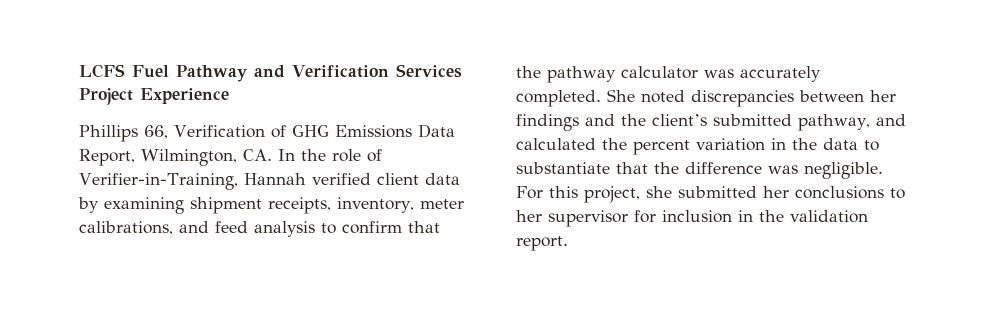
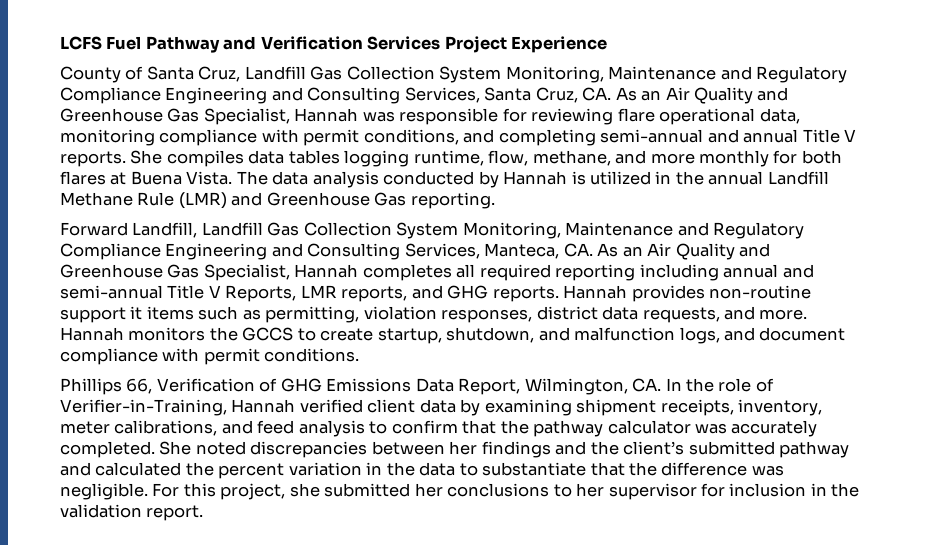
+ County of Santa Cruz, Landfill Gas Collection System Monitoring, Maintenance and Regulatory Compliance Engineering and Consulting Services, Santa Cruz, CA. As an Air Quality and Greenhouse Gas Specialist, Hannah was responsible for reviewing flare operational data, monitoring compliance with permit conditions, and completing semi-annual and annual Title V reports. She compiles data tables logging runtime, flow, methane, and more monthly for both flares at Buena Vista. The data analysis conducted by Hannah is utilized in the annual Landfill Methane Rule (LMR) and Greenhouse Gas reporting.
+ Forward Landfill, Landfill Gas Collection System Monitoring, Maintenance and Regulatory Compliance Engineering and Consulting Services, Manteca, CA. As an Air Quality and Greenhouse Gas Specialist, Hannah completes all required reporting including annual and semi-annual Title V Reports, LMR reports, and GHG reports. Hannah provides non-routine support it items such as permitting, violation responses, district data requests, and more. Hannah monitors the GCCS to create startup, shutdown, and malfunction logs, and document compliance with permit conditions.
- She noted discrepancies between her findings and the client’s submitted pathway, and calculated the percent variation in the data to substantiate that the difference was negligible.
+ She noted discrepancies between her findings and the client’s submitted pathway and calculated the percent variation in the data to substantiate that the difference was negligible.

